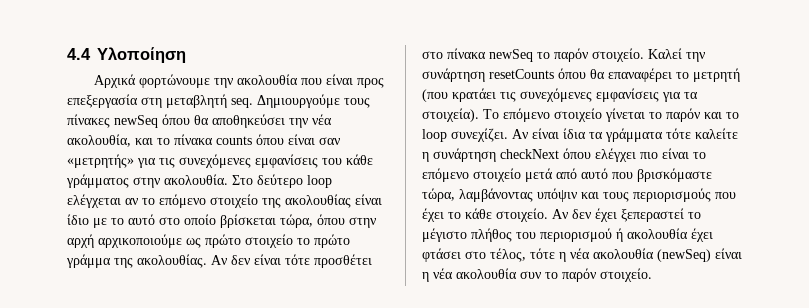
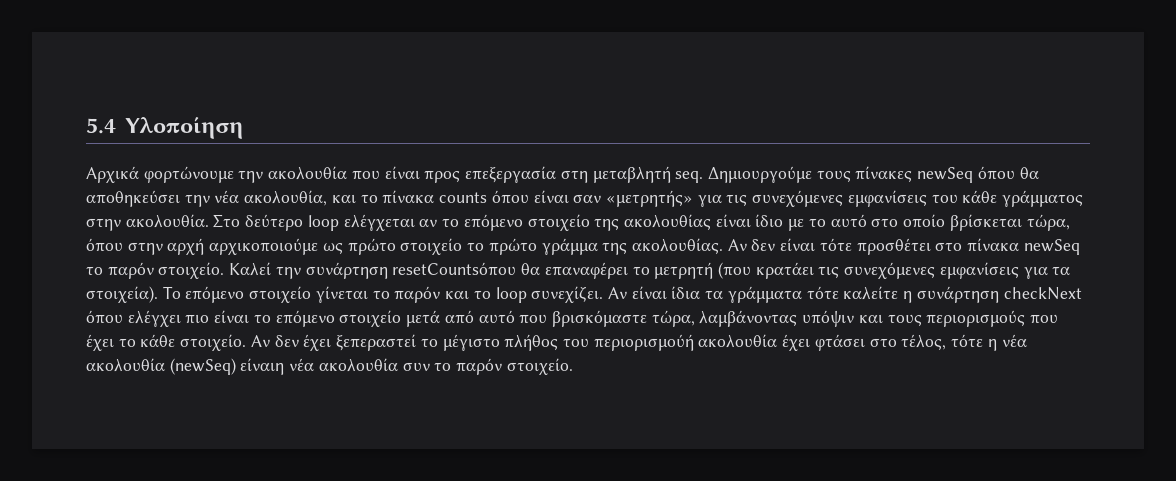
- 4.4 Υλοποίηση
+ 5.4 Υλοποίηση
- Καλεί την συνάρτηση resetCounts όπου θα επαναφέρει το μετρητή (που κρατάει τις συνεχόμενες εμφανίσεις για τα στοιχεία).
+ Καλεί την συνάρτηση resetCountsόπου θα επαναφέρει το μετρητή (που κρατάει τις συνεχόμενες εμφανίσεις για τα στοιχεία).
- Αν δεν έχει ξεπεραστεί το μέγιστο πλήθος του περιορισμού ή ακολουθία έχει φτάσει στο τέλος, τότε η νέα ακολουθία (newSeq) είναι η νέα ακολουθία συν το παρόν στοιχείο.
+ Αν δεν έχει ξεπεραστεί το μέγιστο πλήθος του περιορισμούή ακολουθία έχει φτάσει στο τέλος, τότε η νέα ακολουθία (newSeq) είναιη νέα ακολουθία συν το παρόν στοιχείο.

